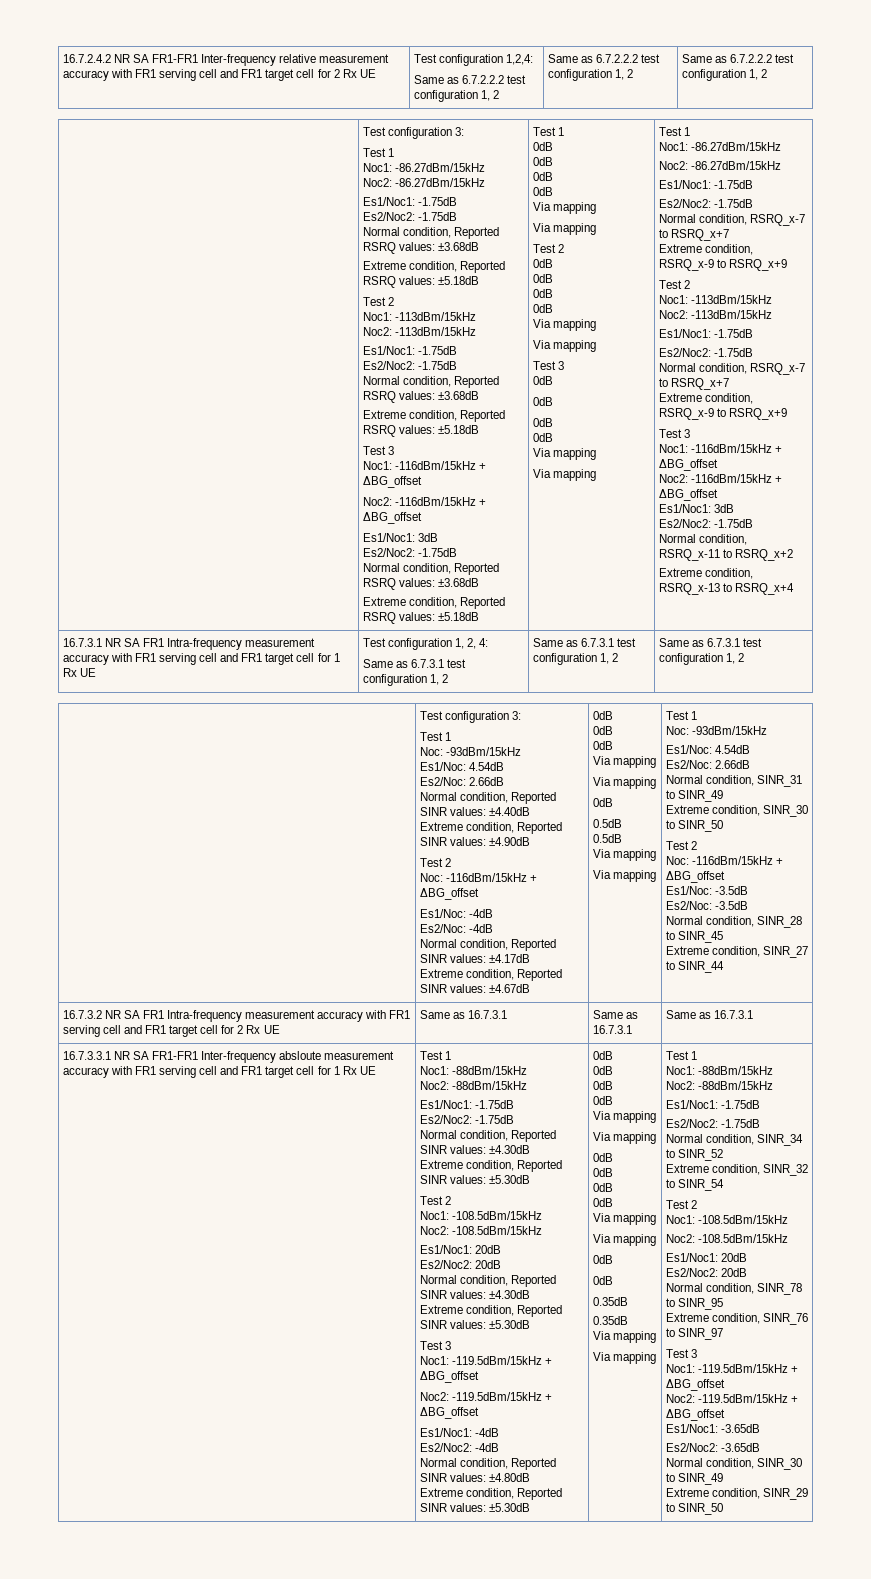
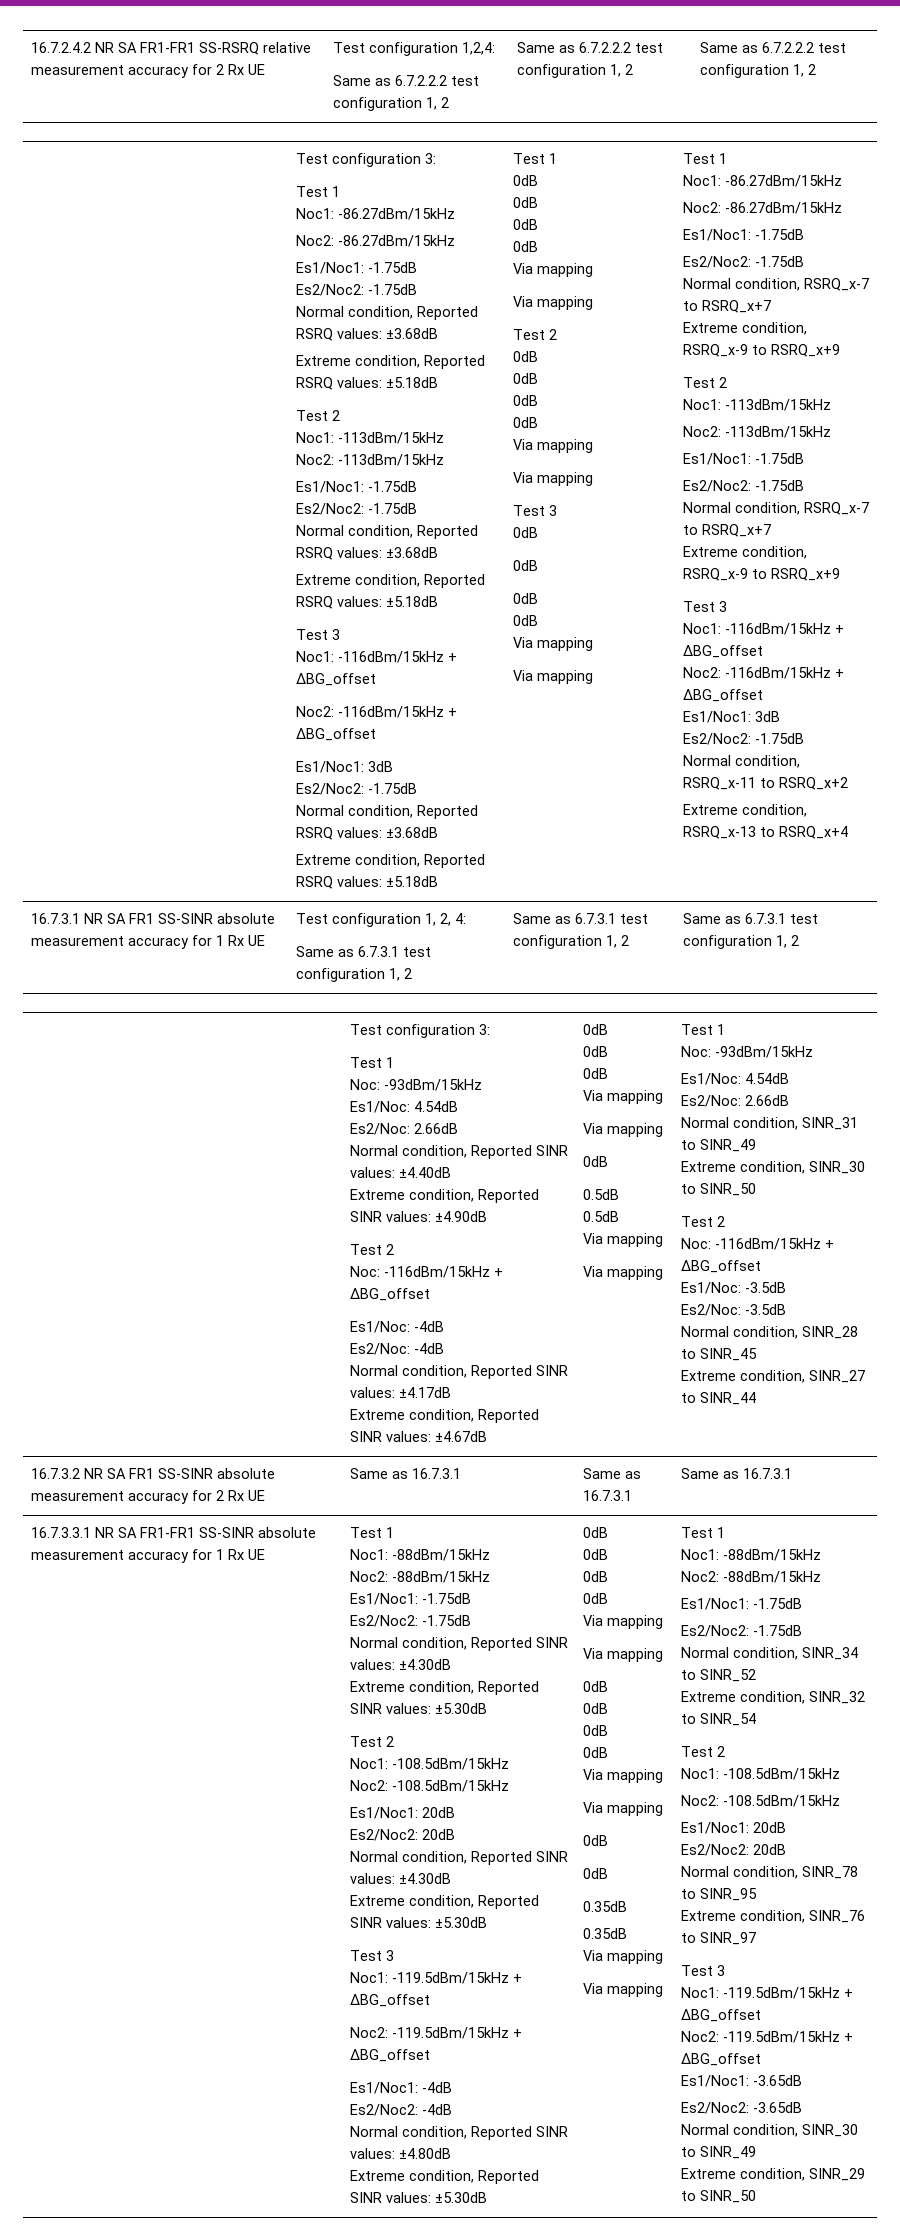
- 16.7.2.4.2 NR SA FR1-FR1 Inter-frequency relative measurement accuracy with FR1 serving cell and FR1 target cell for 2 Rx UE
+ 16.7.2.4.2 NR SA FR1-FR1 SS-RSRQ relative measurement accuracy for 2 Rx UE
- 16.7.3.1 NR SA FR1 Intra-frequency measurement accuracy with FR1 serving cell and FR1 target cell for 1 Rx UE
+ 16.7.3.1 NR SA FR1 SS-SINR absolute measurement accuracy for 1 Rx UE
- 16.7.3.2 NR SA FR1 Intra-frequency measurement accuracy with FR1 serving cell and FR1 target cell for 2 Rx UE | Same as 16.7.3.1 | Same as 16.7.3.1 | Same as 16.7.3.1
+ 16.7.3.2 NR SA FR1 SS-SINR absolute measurement accuracy for 2 Rx UE | Same as 16.7.3.1 | Same as 16.7.3.1 | Same as 16.7.3.1
- 16.7.3.3.1 NR SA FR1-FR1 Inter-frequency absloute measurement accuracy with FR1 serving cell and FR1 target cell for 1 Rx UE
+ 16.7.3.3.1 NR SA FR1-FR1 SS-SINR absolute measurement accuracy for 1 Rx UE

